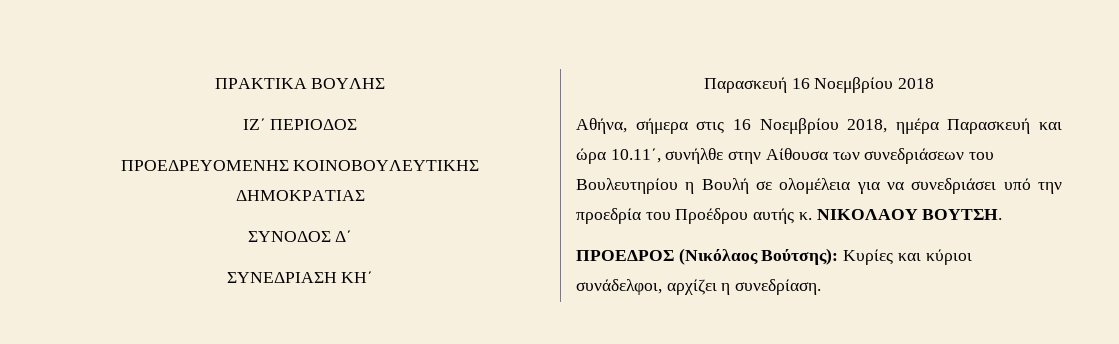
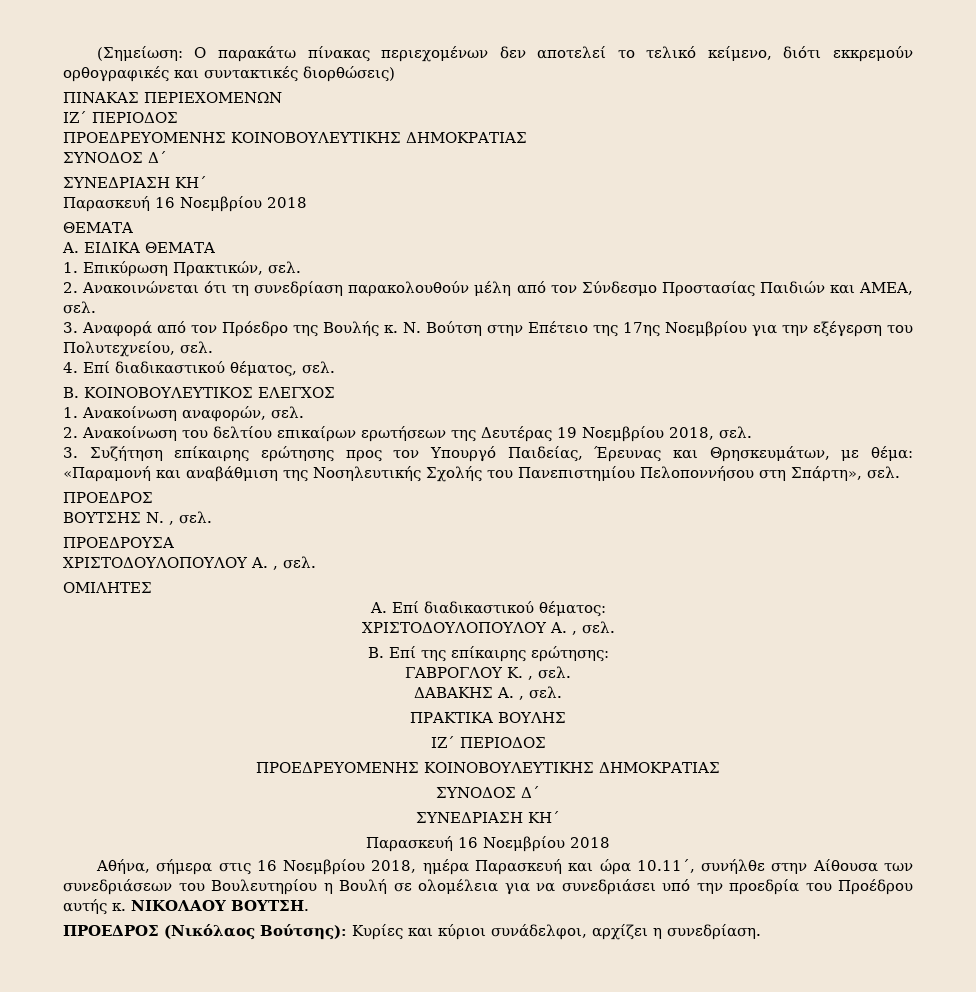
+ (Σημείωση: Ο παρακάτω πίνακας περιεχομένων δεν αποτελεί το τελικό κείμενο, διότι εκκρεμούν ορθογραφικές και συντακτικές διορθώσεις)
+ ΠΙΝΑΚΑΣ ΠΕΡΙΕΧΟΜΕΝΩΝ
+ ΙΖ΄ ΠΕΡΙΟΔΟΣ
+ ΠΡΟΕΔΡΕΥΟΜΕΝΗΣ ΚΟΙΝΟΒΟΥΛΕΥΤΙΚΗΣ ΔΗΜΟΚΡΑΤΙΑΣ
+ ΣΥΝΟΔΟΣ Δ΄
+ ΣΥΝΕΔΡΙΑΣΗ ΚΗ΄
+ Παρασκευή 16 Νοεμβρίου 2018
+ ΘΕΜΑΤΑ
+ Α. ΕΙΔΙΚΑ ΘΕΜΑΤΑ
+ 1. Επικύρωση Πρακτικών, σελ.
+ 2. Ανακοινώνεται ότι τη συνεδρίαση παρακολουθούν μέλη από τον Σύνδεσμο Προστασίας Παιδιών και ΑΜΕΑ, σελ.
+ 3. Αναφορά από τον Πρόεδρο της Βουλής κ. Ν. Βούτση στην Επέτειο της 17ης Νοεμβρίου για την εξέγερση του Πολυτεχνείου, σελ.
+ 4. Επί διαδικαστικού θέματος, σελ.
+ Β. ΚΟΙΝΟΒΟΥΛΕΥΤΙΚΟΣ ΕΛΕΓΧΟΣ
+ 1. Ανακοίνωση αναφορών, σελ.
+ 2. Ανακοίνωση του δελτίου επικαίρων ερωτήσεων της Δευτέρας 19 Νοεμβρίου 2018, σελ.
+ 3. Συζήτηση επίκαιρης ερώτησης προς τον Υπουργό Παιδείας, Έρευνας και Θρησκευμάτων, με θέμα: «Παραμονή και αναβάθμιση της Νοσηλευτικής Σχολής του Πανεπιστημίου Πελοποννήσου στη Σπάρτη», σελ.
+ ΠΡΟΕΔΡΟΣ
+ ΒΟΥΤΣΗΣ Ν. , σελ.
+ ΠΡΟΕΔΡΟΥΣΑ
+ ΧΡΙΣΤΟΔΟΥΛΟΠΟΥΛΟΥ Α. , σελ.
+ ΟΜΙΛΗΤΕΣ
+ Α. Επί διαδικαστικού θέματος:
+ ΧΡΙΣΤΟΔΟΥΛΟΠΟΥΛΟΥ Α. , σελ.
+ Β. Επί της επίκαιρης ερώτησης:
+ ΓΑΒΡΟΓΛΟΥ Κ. , σελ.
+ ΔΑΒΑΚΗΣ Α. , σελ.

